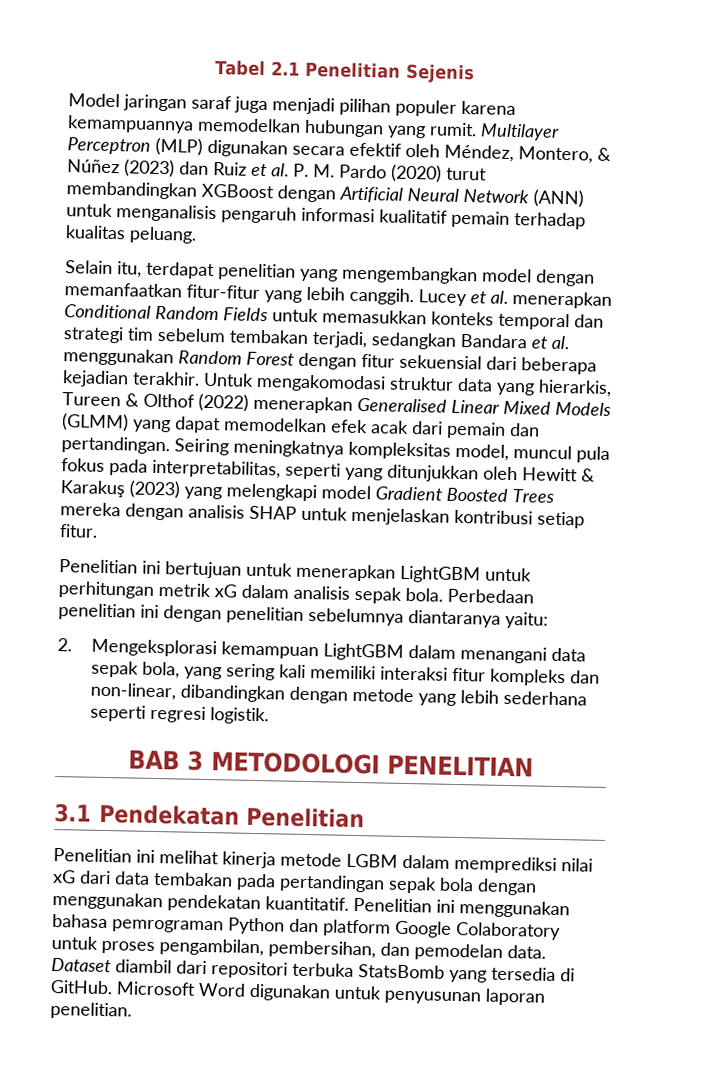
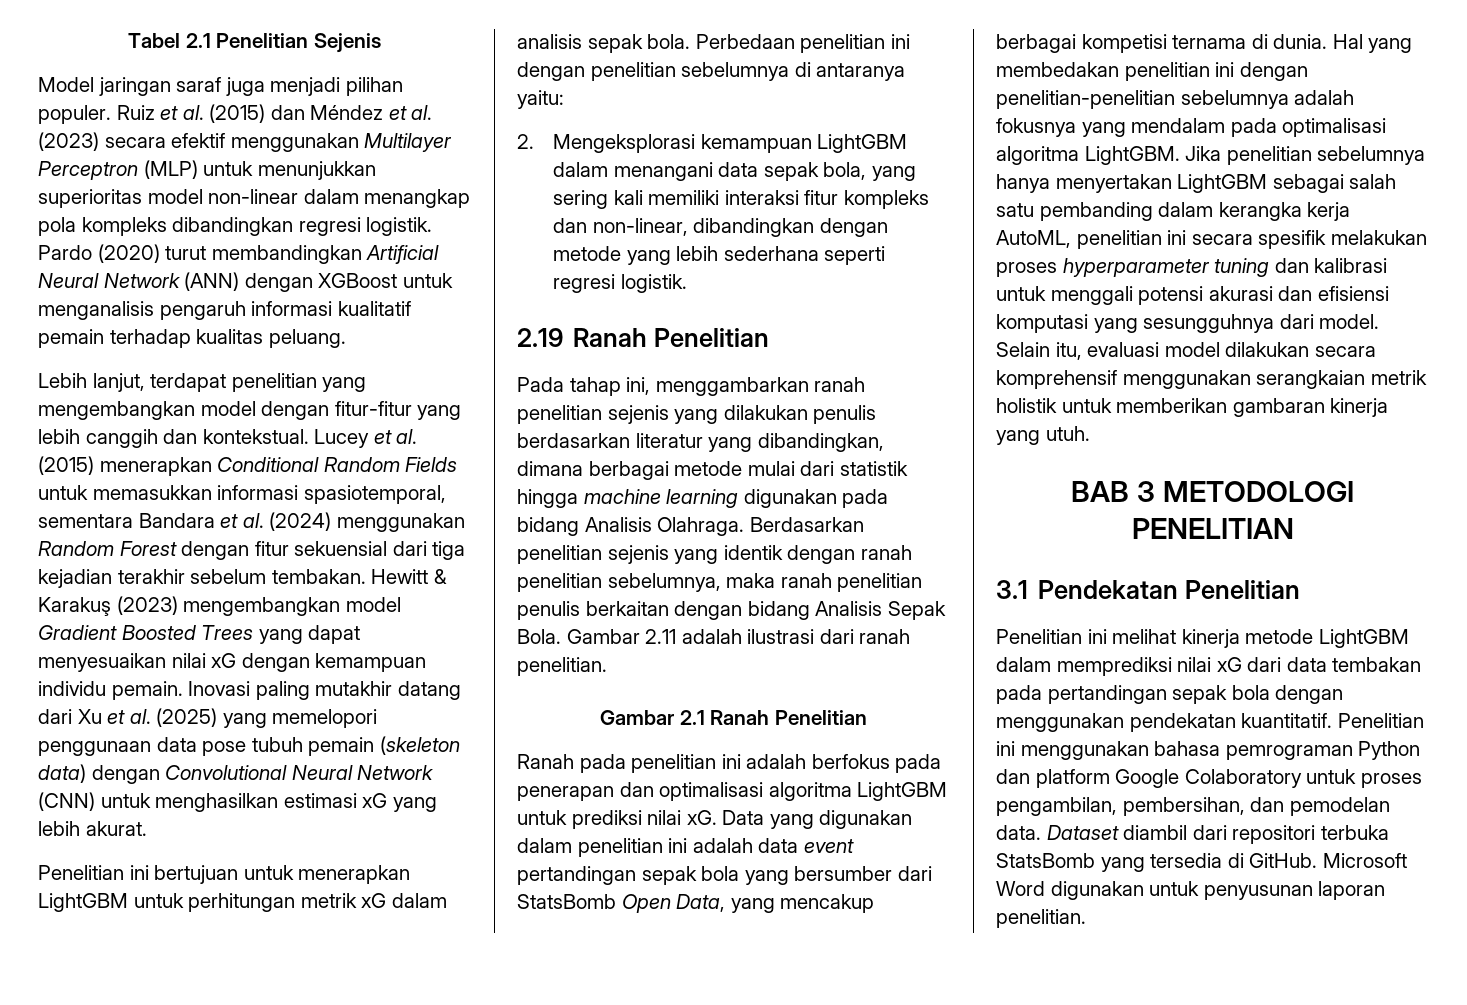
- Model jaringan saraf juga menjadi pilihan populer karena kemampuannya memodelkan hubungan yang rumit. Multilayer Perceptron (MLP) digunakan secara efektif oleh Méndez, Montero, & Núñez (2023) dan Ruiz et al. P. M. Pardo (2020) turut membandingkan XGBoost dengan Artificial Neural Network (ANN) untuk menganalisis pengaruh informasi kualitatif pemain terhadap kualitas peluang.
+ Model jaringan saraf juga menjadi pilihan populer. Ruiz et al. (2015) dan Méndez et al. (2023) secara efektif menggunakan Multilayer Perceptron (MLP) untuk menunjukkan superioritas model non-linear dalam menangkap pola kompleks dibandingkan regresi logistik. Pardo (2020) turut membandingkan Artificial Neural Network (ANN) dengan XGBoost untuk menganalisis pengaruh informasi kualitatif pemain terhadap kualitas peluang.
- Selain itu, terdapat penelitian yang mengembangkan model dengan memanfaatkan fitur-fitur yang lebih canggih.
+ Lebih lanjut, terdapat penelitian yang mengembangkan model dengan fitur-fitur yang lebih canggih dan kontekstual.
- Lucey et al. menerapkan Conditional Random Fields untuk memasukkan konteks temporal dan strategi tim sebelum tembakan terjadi, sedangkan Bandara et al. menggunakan Random Forest dengan fitur sekuensial dari beberapa kejadian terakhir. Untuk mengakomodasi struktur data yang hierarkis, Tureen & Olthof (2022) menerapkan Generalised Linear Mixed Models (GLMM) yang dapat memodelkan efek acak dari pemain dan pertandingan. Seiring meningkatnya kompleksitas model, muncul pula fokus pada interpretabilitas, seperti yang ditunjukkan oleh Hewitt & Karakuş (2023) yang melengkapi model Gradient Boosted Trees mereka dengan analisis SHAP untuk menjelaskan kontribusi setiap fitur.
+ Lucey et al. (2015) menerapkan Conditional Random Fields untuk memasukkan informasi spasiotemporal, sementara Bandara et al. (2024) menggunakan Random Forest dengan fitur sekuensial dari tiga kejadian terakhir sebelum tembakan. Hewitt & Karakuş (2023) mengembangkan model Gradient Boosted Trees yang dapat menyesuaikan nilai xG dengan kemampuan individu pemain. Inovasi paling mutakhir datang dari Xu et al. (2025) yang memelopori penggunaan data pose tubuh pemain (skeleton data) dengan Convolutional Neural Network (CNN) untuk menghasilkan estimasi xG yang lebih akurat.
- Perbedaan penelitian ini dengan penelitian sebelumnya diantaranya yaitu:
+ Perbedaan penelitian ini dengan penelitian sebelumnya di antaranya yaitu:
+ 2.19 Ranah Penelitian
+ Pada tahap ini, menggambarkan ranah penelitian sejenis yang dilakukan penulis berdasarkan literatur yang dibandingkan, dimana berbagai metode mulai dari statistik hingga machine learning digunakan pada bidang Analisis Olahraga. Berdasarkan penelitian sejenis yang identik dengan ranah penelitian sebelumnya, maka ranah penelitian penulis berkaitan dengan bidang Analisis Sepak Bola. Gambar 2.11 adalah ilustrasi dari ranah penelitian.
+ Gambar 2.1 Ranah Penelitian
+ Ranah pada penelitian ini adalah berfokus pada penerapan dan optimalisasi algoritma LightGBM untuk prediksi nilai xG. Data yang digunakan dalam penelitian ini adalah data event pertandingan sepak bola yang bersumber dari StatsBomb Open Data, yang mencakup berbagai kompetisi ternama di dunia. Hal yang membedakan penelitian ini dengan penelitian-penelitian sebelumnya adalah fokusnya yang mendalam pada optimalisasi algoritma LightGBM. Jika penelitian sebelumnya hanya menyertakan LightGBM sebagai salah satu pembanding dalam kerangka kerja AutoML, penelitian ini secara spesifik melakukan proses hyperparameter tuning dan kalibrasi untuk menggali potensi akurasi dan efisiensi komputasi yang sesungguhnya dari model. Selain itu, evaluasi model dilakukan secara komprehensif menggunakan serangkaian metrik holistik untuk memberikan gambaran kinerja yang utuh.
- Penelitian ini melihat kinerja metode LGBM dalam memprediksi nilai xG dari data tembakan pada pertandingan sepak bola dengan menggunakan pendekatan kuantitatif.
+ Penelitian ini melihat kinerja metode LightGBM dalam memprediksi nilai xG dari data tembakan pada pertandingan sepak bola dengan menggunakan pendekatan kuantitatif.

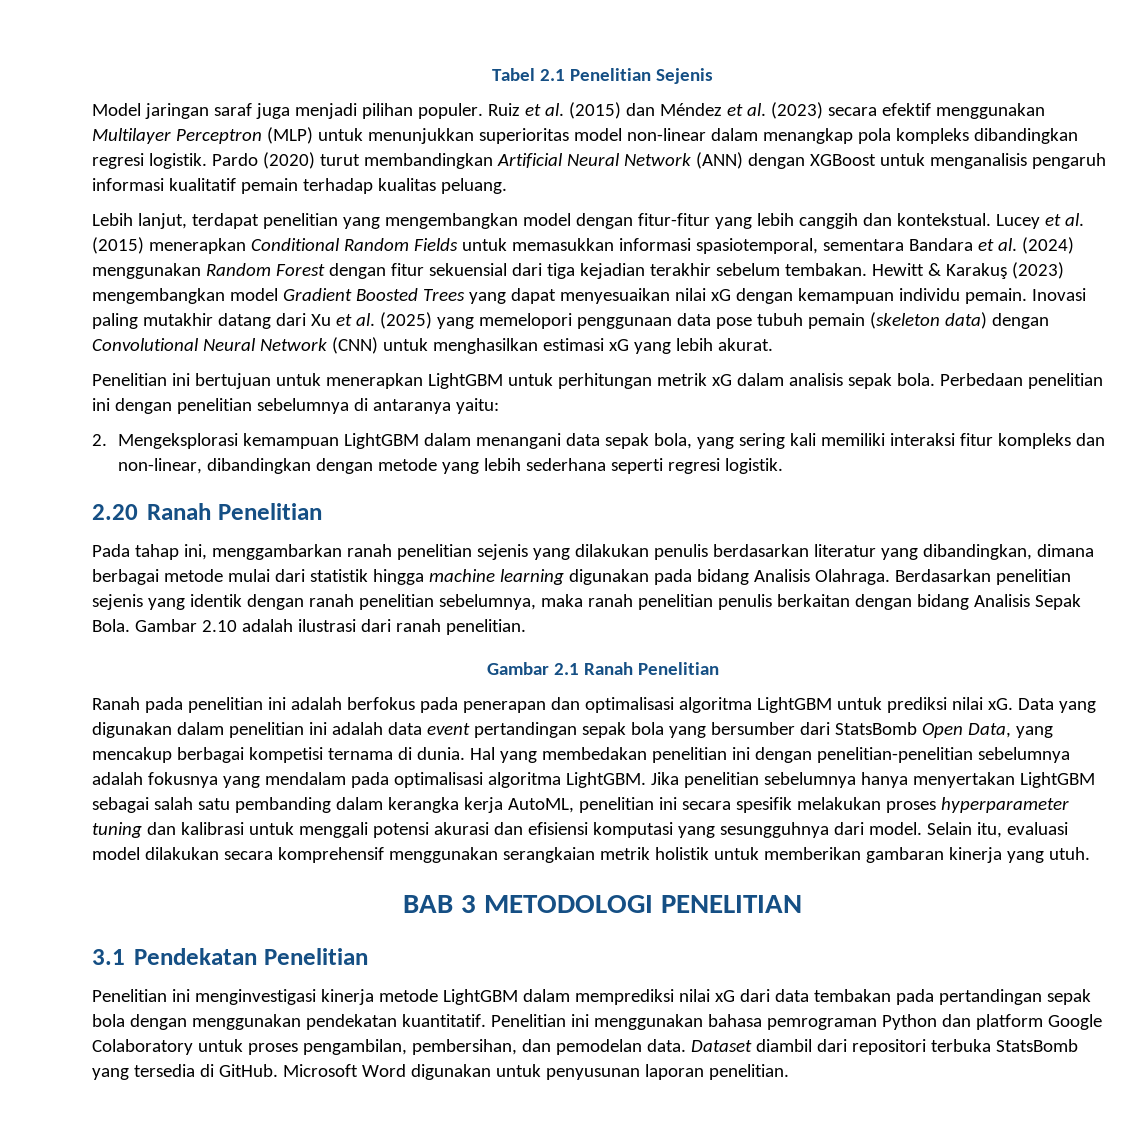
- 2.19 Ranah Penelitian
+ 2.20 Ranah Penelitian
- Gambar 2.11 adalah ilustrasi dari ranah penelitian.
+ Gambar 2.10 adalah ilustrasi dari ranah penelitian.
- Penelitian ini melihat kinerja metode LightGBM dalam memprediksi nilai xG dari data tembakan pada pertandingan sepak bola dengan menggunakan pendekatan kuantitatif.
+ Penelitian ini menginvestigasi kinerja metode LightGBM dalam memprediksi nilai xG dari data tembakan pada pertandingan sepak bola dengan menggunakan pendekatan kuantitatif.

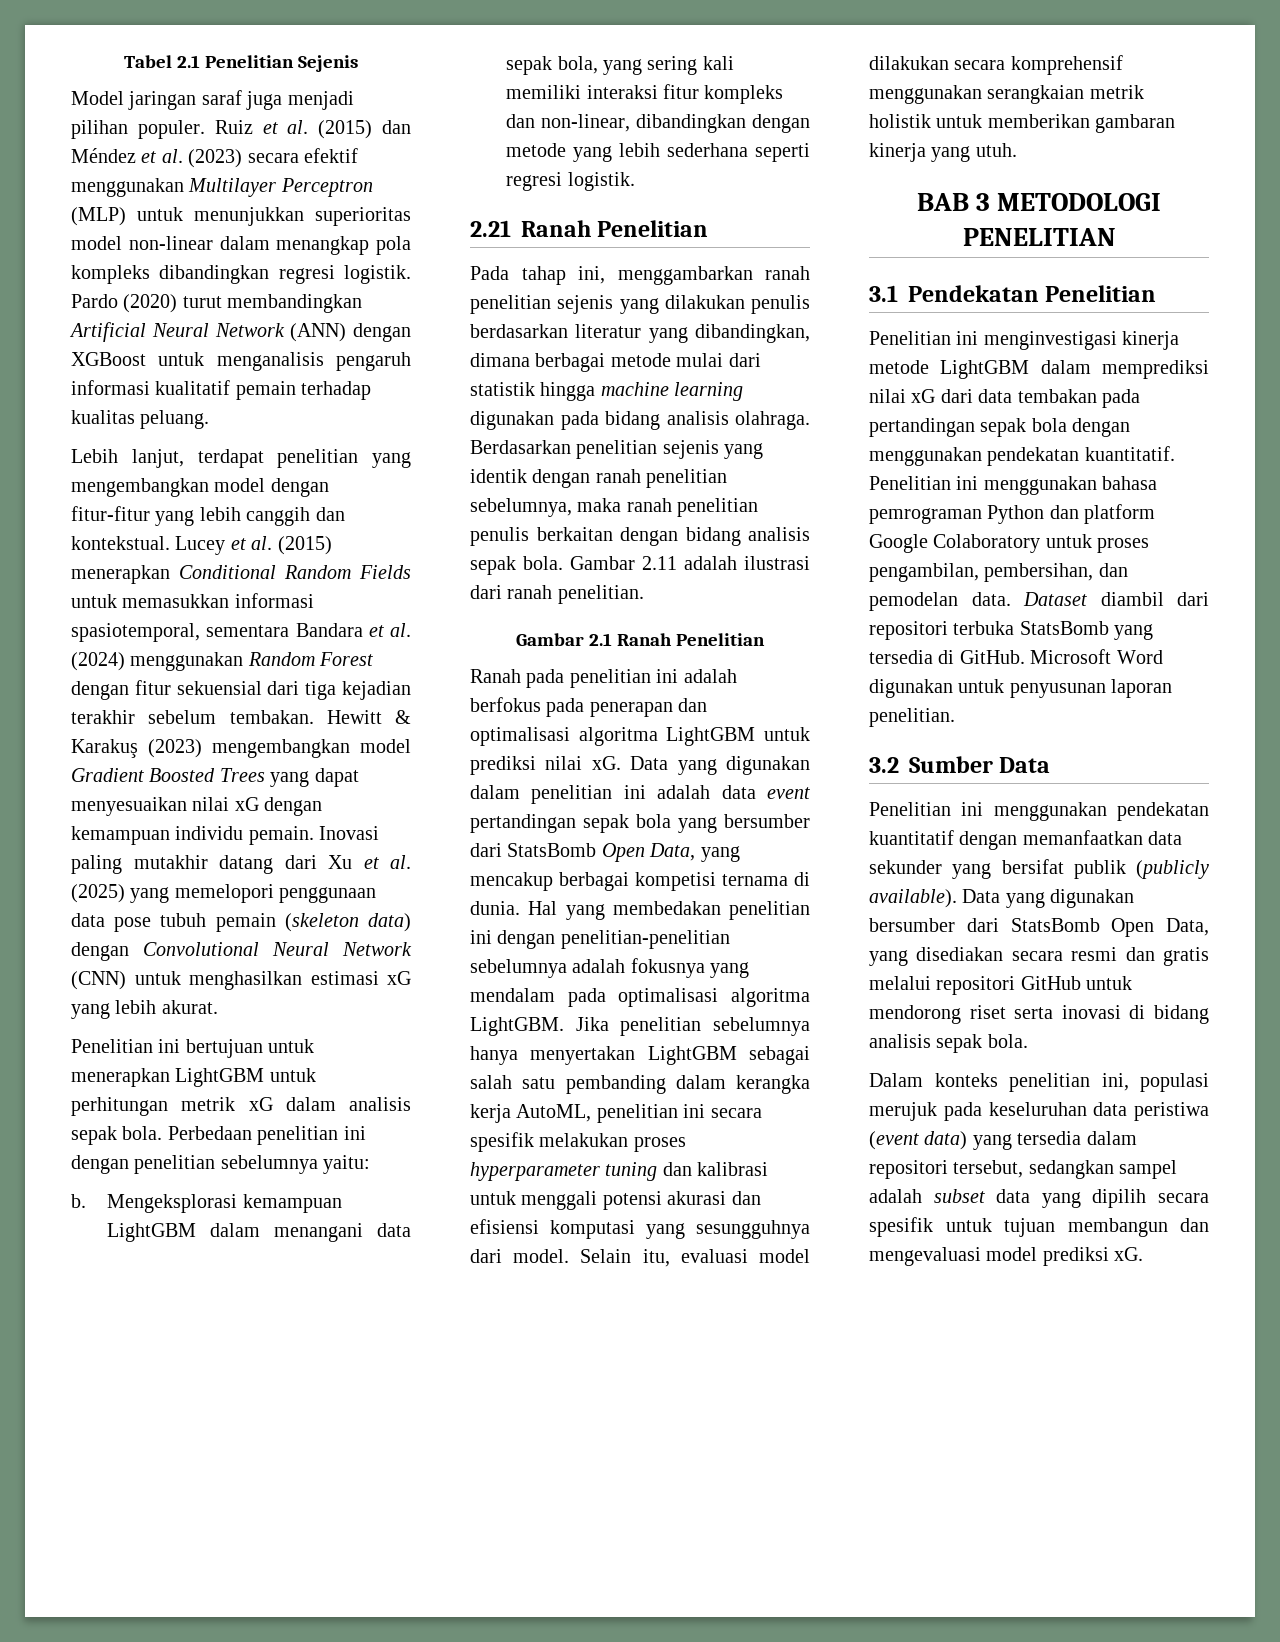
- Perbedaan penelitian ini dengan penelitian sebelumnya di antaranya yaitu:
+ Perbedaan penelitian ini dengan penelitian sebelumnya yaitu:
- 2. Mengeksplorasi kemampuan LightGBM dalam menangani data sepak bola, yang sering kali memiliki interaksi fitur kompleks dan non-linear, dibandingkan dengan metode yang lebih sederhana seperti regresi logistik.
+ b. Mengeksplorasi kemampuan LightGBM dalam menangani data sepak bola, yang sering kali memiliki interaksi fitur kompleks dan non-linear, dibandingkan dengan metode yang lebih sederhana seperti regresi logistik.
- 2.20 Ranah Penelitian
+ 2.21 Ranah Penelitian
- Pada tahap ini, menggambarkan ranah penelitian sejenis yang dilakukan penulis berdasarkan literatur yang dibandingkan, dimana berbagai metode mulai dari statistik hingga machine learning digunakan pada bidang Analisis Olahraga.
+ Pada tahap ini, menggambarkan ranah penelitian sejenis yang dilakukan penulis berdasarkan literatur yang dibandingkan, dimana berbagai metode mulai dari statistik hingga machine learning digunakan pada bidang analisis olahraga.
- Berdasarkan penelitian sejenis yang identik dengan ranah penelitian sebelumnya, maka ranah penelitian penulis berkaitan dengan bidang Analisis Sepak Bola. Gambar 2.10 adalah ilustrasi dari ranah penelitian.
+ Berdasarkan penelitian sejenis yang identik dengan ranah penelitian sebelumnya, maka ranah penelitian penulis berkaitan dengan bidang analisis sepak bola. Gambar 2.11 adalah ilustrasi dari ranah penelitian.
+ 3.2 Sumber Data
+ Penelitian ini menggunakan pendekatan kuantitatif dengan memanfaatkan data sekunder yang bersifat publik (publicly available). Data yang digunakan bersumber dari StatsBomb Open Data, yang disediakan secara resmi dan gratis melalui repositori GitHub untuk mendorong riset serta inovasi di bidang analisis sepak bola.
+ Dalam konteks penelitian ini, populasi merujuk pada keseluruhan data peristiwa (event data) yang tersedia dalam repositori tersebut, sedangkan sampel adalah subset data yang dipilih secara spesifik untuk tujuan membangun dan mengevaluasi model prediksi xG.

